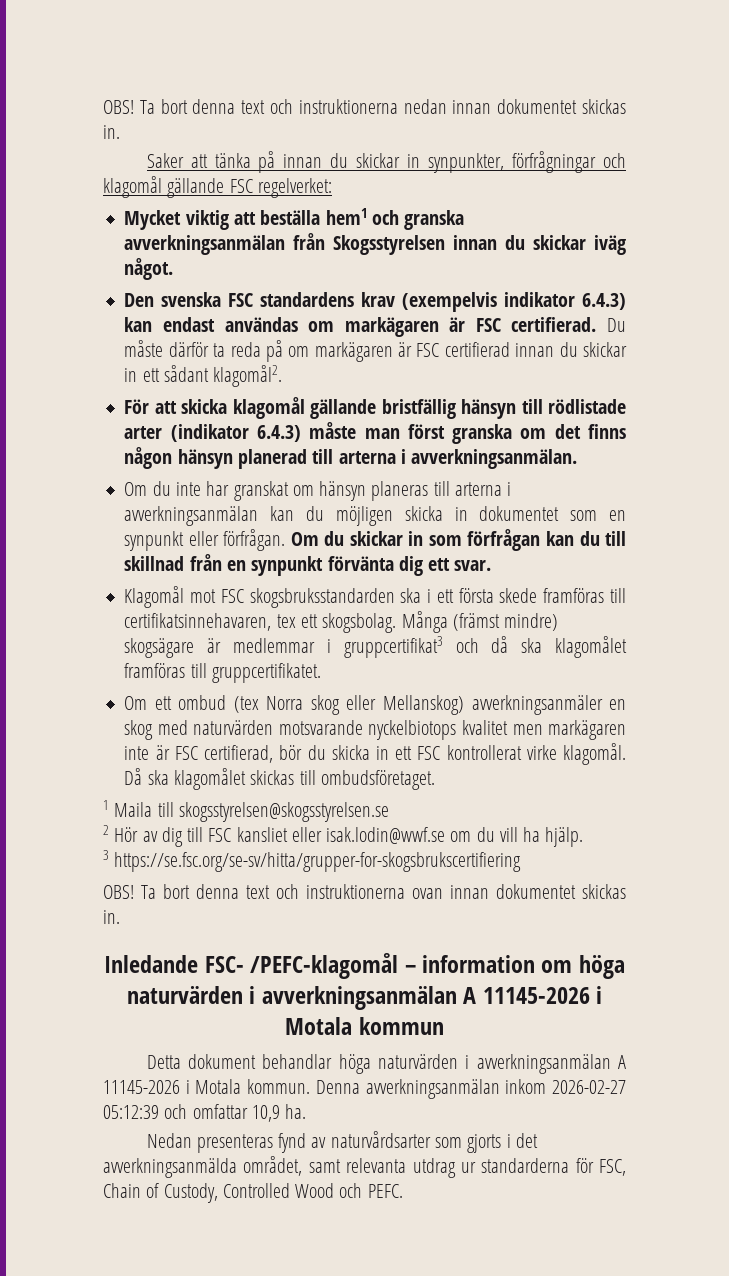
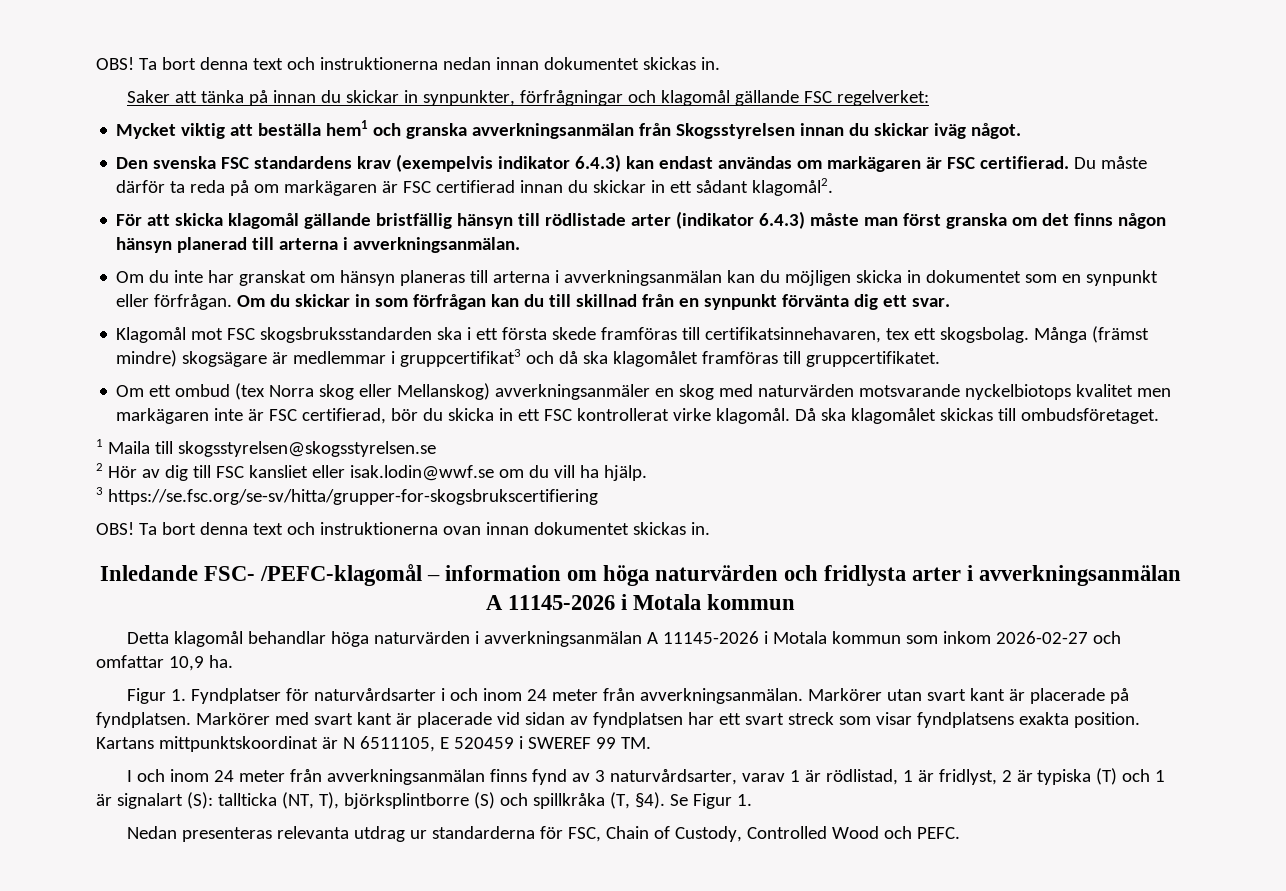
- Inledande FSC- /PEFC-klagomål – information om höga naturvärden i avverkningsanmälan A 11145-2026 i Motala kommun
+ Inledande FSC- /PEFC-klagomål – information om höga naturvärden och fridlysta arter i avverkningsanmälan A 11145-2026 i Motala kommun
- Detta dokument behandlar höga naturvärden i avverkningsanmälan A 11145-2026 i Motala kommun. Denna avverkningsanmälan inkom 2026-02-27 05:12:39 och omfattar 10,9 ha.
+ Detta klagomål behandlar höga naturvärden i avverkningsanmälan A 11145-2026 i Motala kommun som inkom 2026-02-27 och omfattar 10,9 ha.
- Nedan presenteras fynd av naturvårdsarter som gjorts i det avverkningsanmälda området, samt relevanta utdrag ur standarderna för FSC, Chain of Custody, Controlled Wood och PEFC.
+ Figur 1. Fyndplatser för naturvårdsarter i och inom 24 meter från avverkningsanmälan. Markörer utan svart kant är placerade på fyndplatsen. Markörer med svart kant är placerade vid sidan av fyndplatsen har ett svart streck som visar fyndplatsens exakta position. Kartans mittpunktskoordinat är N 6511105, E 520459 i SWEREF 99 TM.
+ I och inom 24 meter från avverkningsanmälan finns fynd av 3 naturvårdsarter, varav 1 är rödlistad, 1 är fridlyst, 2 är typiska (T) och 1 är signalart (S): tallticka (NT, T), björksplintborre (S) och spillkråka (T, §4). Se Figur 1.
+ Nedan presenteras relevanta utdrag ur standarderna för FSC, Chain of Custody, Controlled Wood och PEFC.

